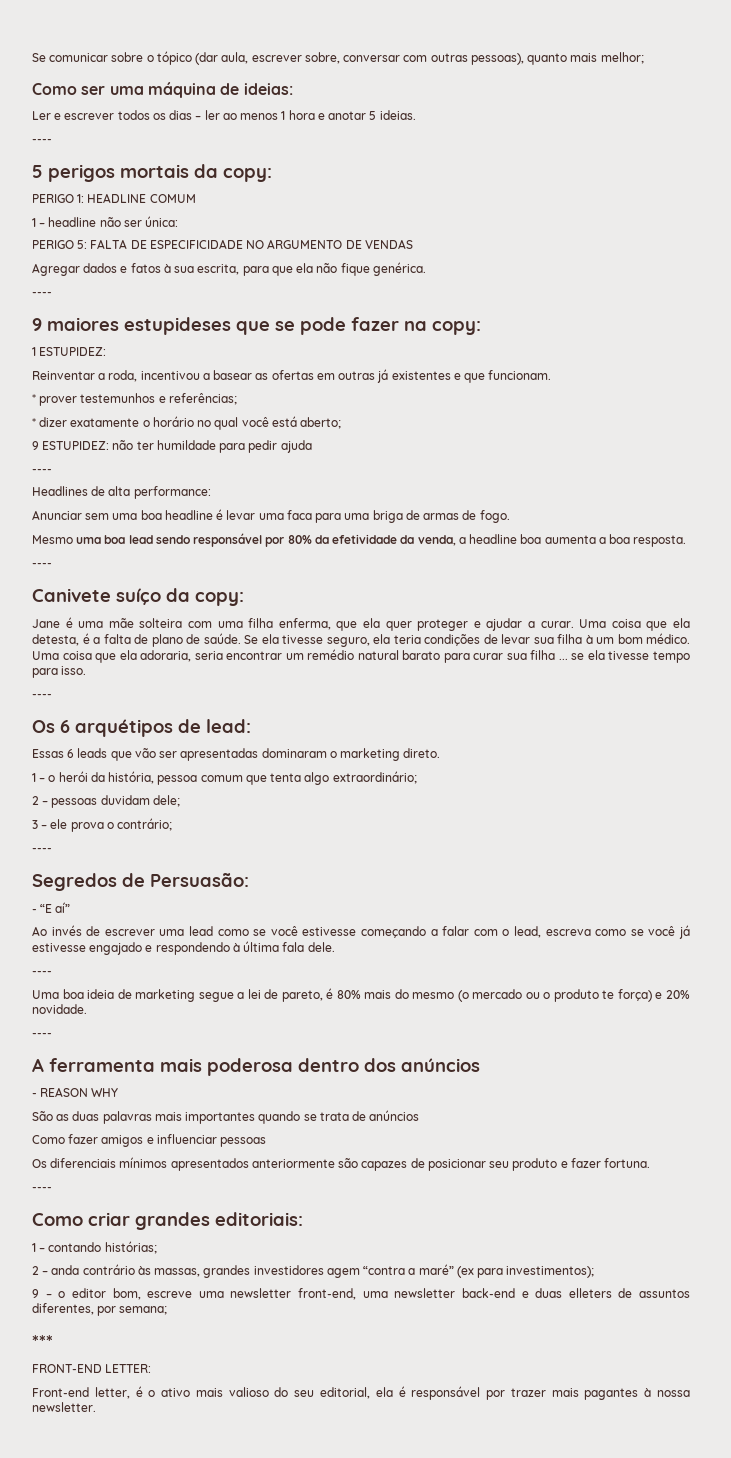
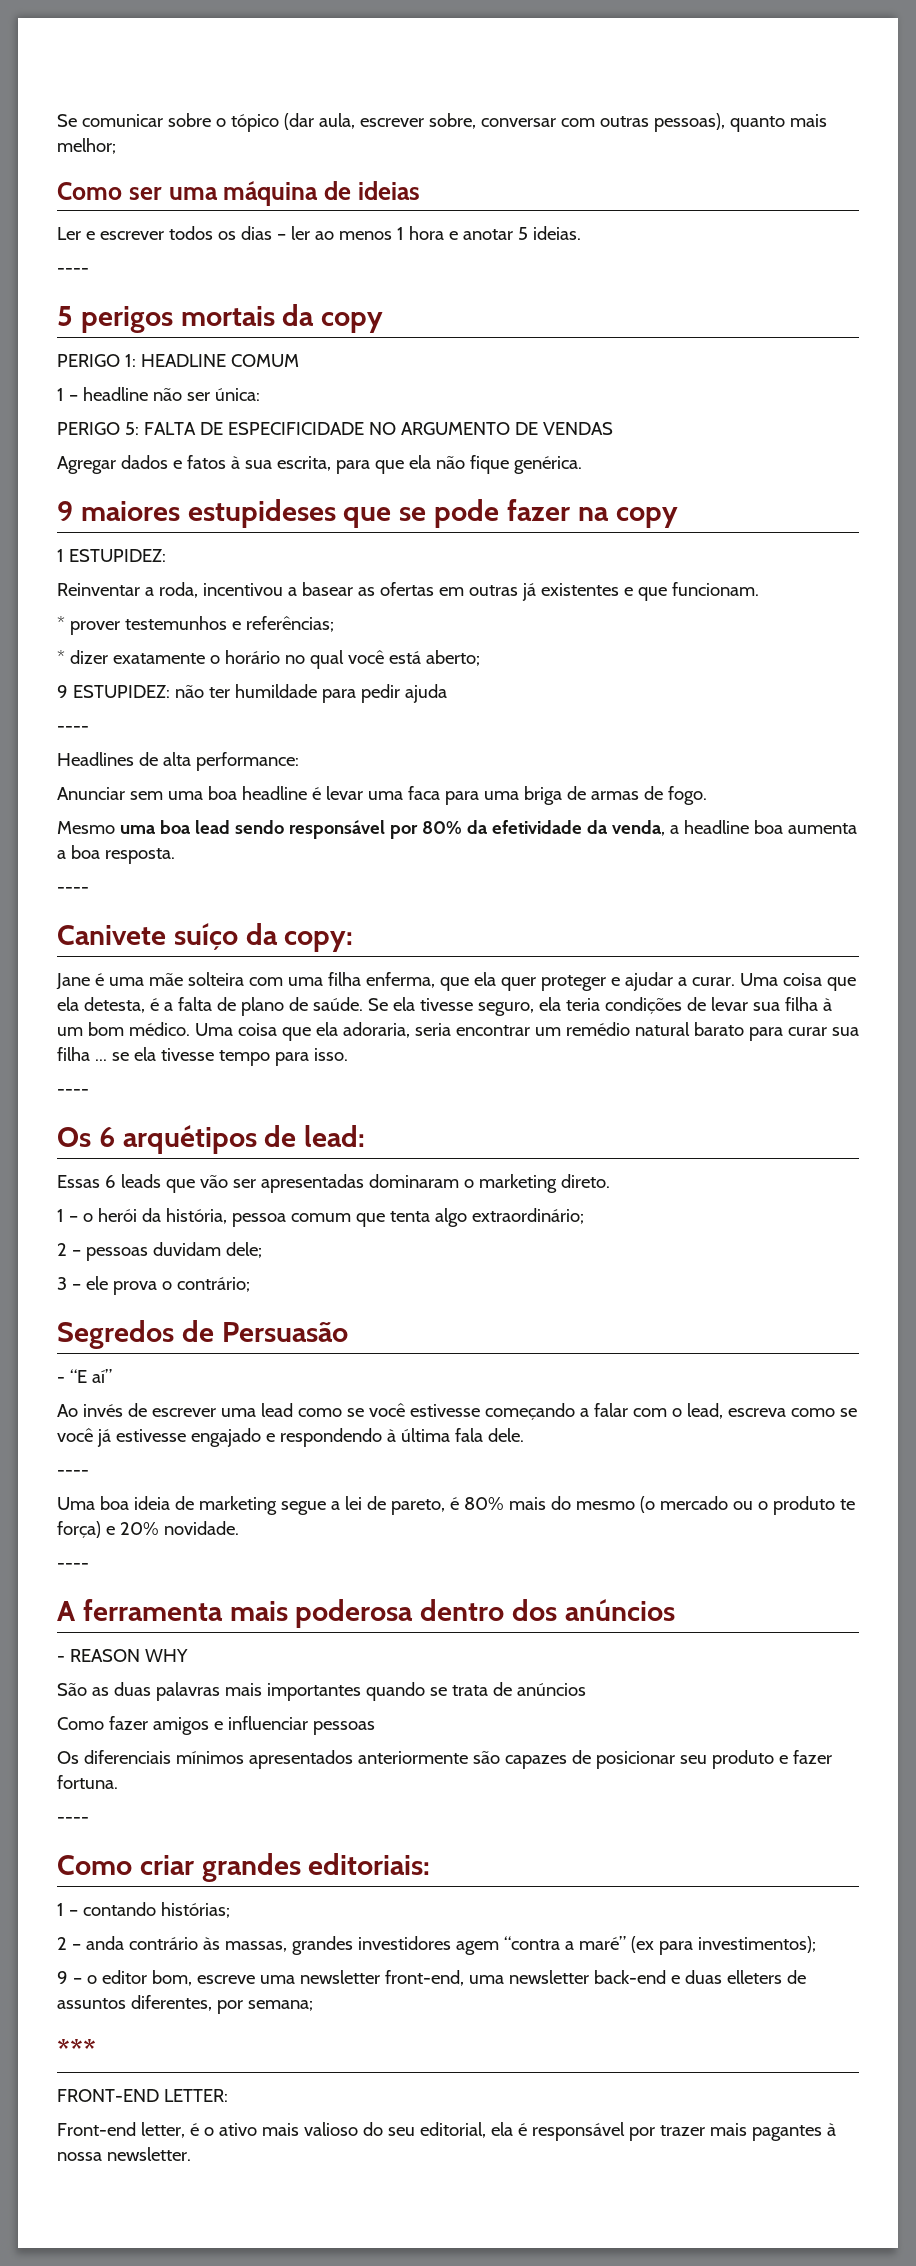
- Como ser uma máquina de ideias:
+ Como ser uma máquina de ideias
- 5 perigos mortais da copy:
+ 5 perigos mortais da copy
  Agregar dados e fatos à sua escrita, para que ela não fique genérica.
- ----
- 9 maiores estupideses que se pode fazer na copy:
+ 9 maiores estupideses que se pode fazer na copy
  3 – ele prova o contrário;
- ----
- Segredos de Persuasão:
+ Segredos de Persuasão

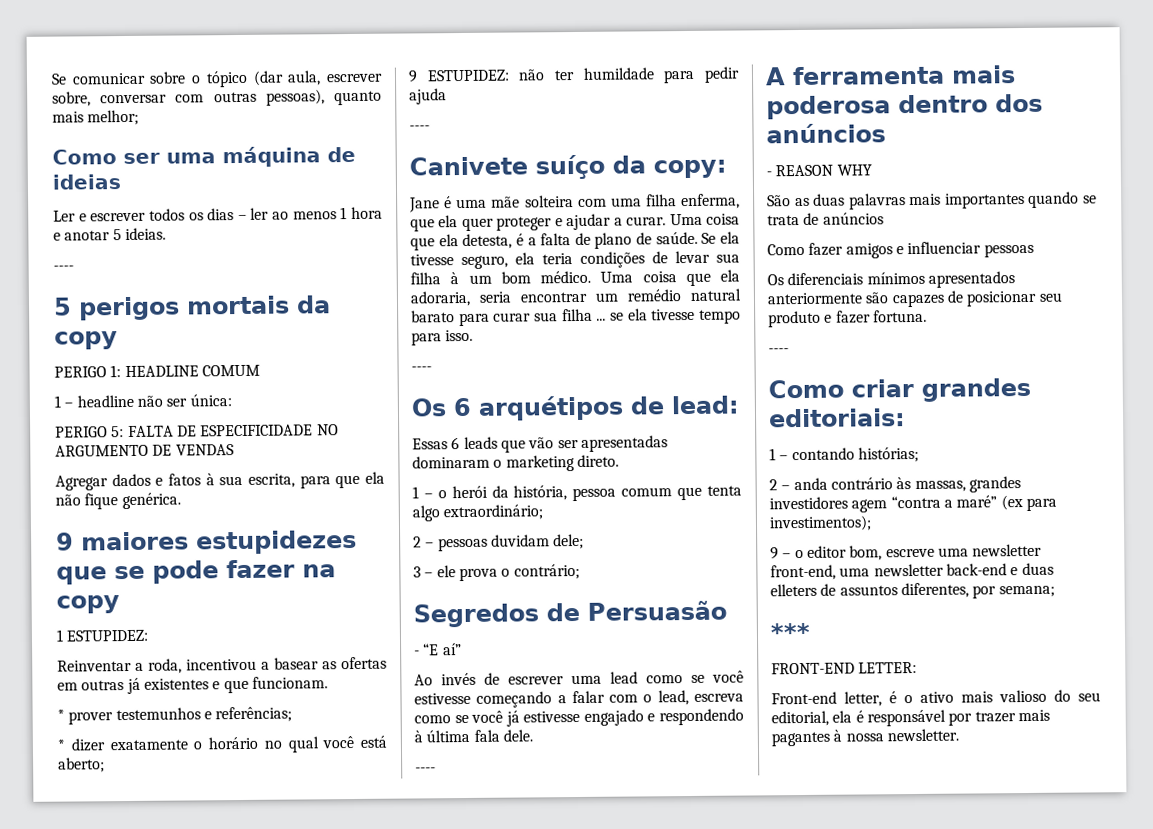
- 9 maiores estupideses que se pode fazer na copy
+ 9 maiores estupidezes que se pode fazer na copy
- Headlines de alta performance:
- Anunciar sem uma boa headline é levar uma faca para uma briga de armas de fogo.
- Mesmo uma boa lead sendo responsável por 80% da efetividade da venda, a headline boa aumenta a boa resposta.
- ----
- Uma boa ideia de marketing segue a lei de pareto, é 80% mais do mesmo (o mercado ou o produto te força) e 20% novidade.
- ----

